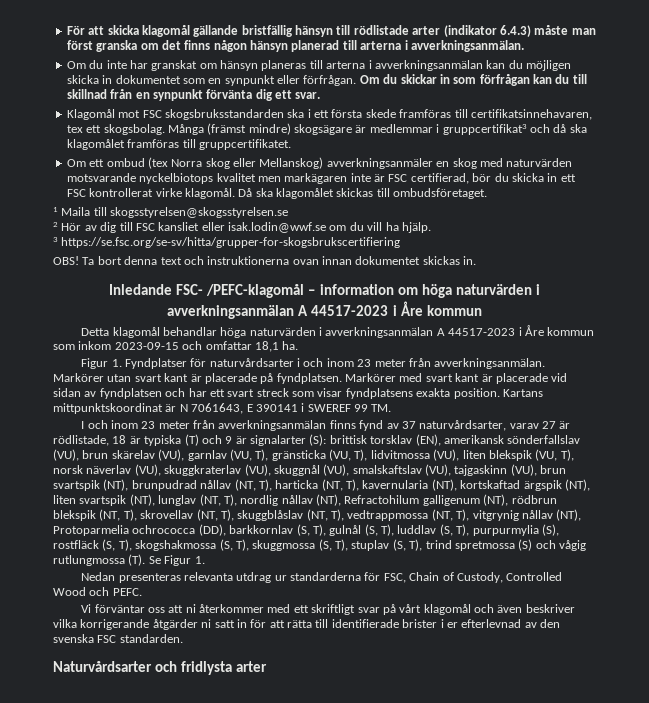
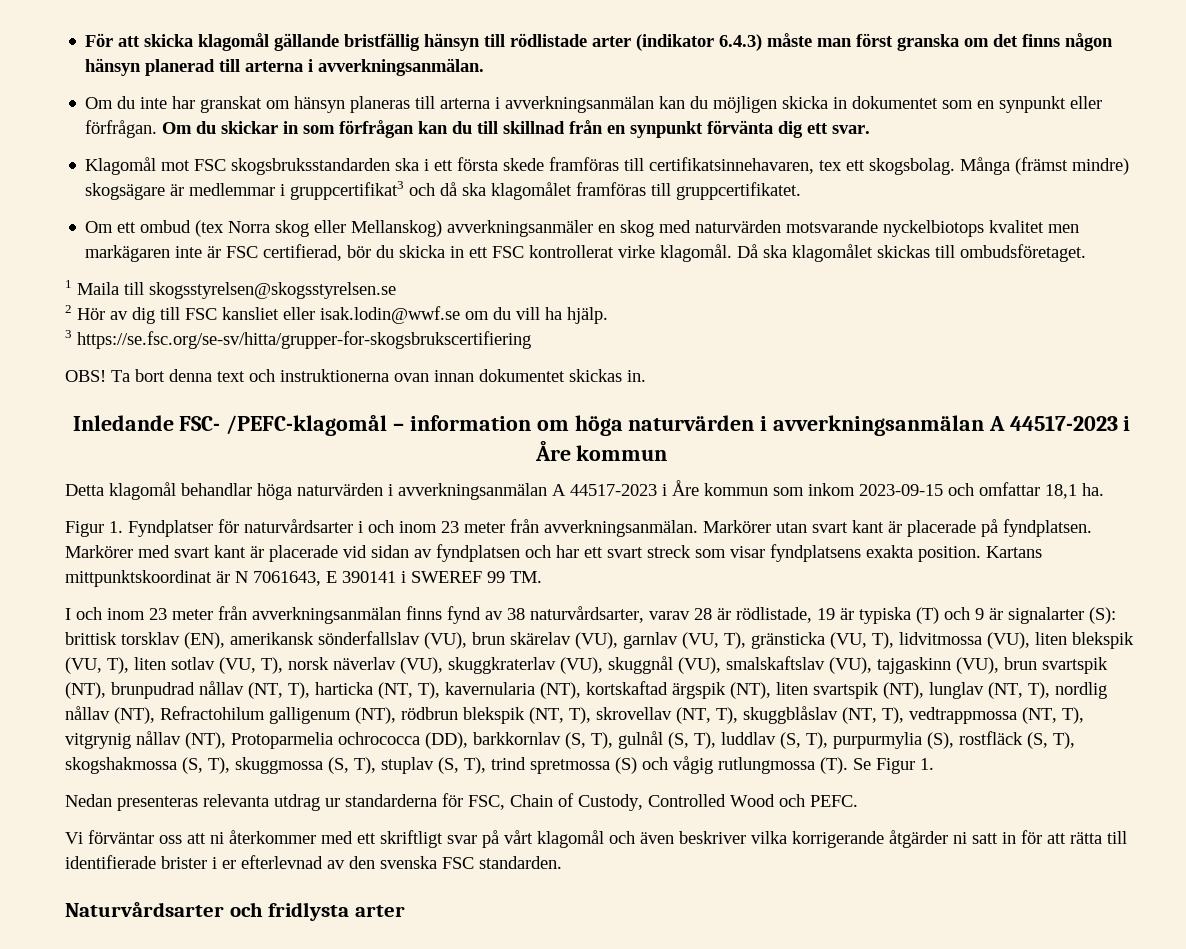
- I och inom 23 meter från avverkningsanmälan finns fynd av 37 naturvårdsarter, varav 27 är rödlistade, 18 är typiska (T) och 9 är signalarter (S):
+ I och inom 23 meter från avverkningsanmälan finns fynd av 38 naturvårdsarter, varav 28 är rödlistade, 19 är typiska (T) och 9 är signalarter (S):
- brittisk torsklav (EN), amerikansk sönderfallslav (VU), brun skärelav (VU), garnlav (VU, T), gränsticka (VU, T), lidvitmossa (VU), liten blekspik (VU, T), norsk näverlav (VU), skuggkraterlav (VU), skuggnål (VU), smalskaftslav (VU), tajgaskinn (VU), brun svartspik (NT), brunpudrad nållav (NT, T), harticka (NT, T), kavernularia (NT), kortskaftad ärgspik (NT), liten svartspik (NT), lunglav (NT, T), nordlig nållav (NT), Refractohilum galligenum (NT), rödbrun blekspik (NT, T), skrovellav (NT, T), skuggblåslav (NT, T), vedtrappmossa (NT, T), vitgrynig nållav (NT), Protoparmelia ochrococca (DD), barkkornlav (S, T), gulnål (S, T), luddlav (S, T), purpurmylia (S), rostfläck (S, T), skogshakmossa (S, T), skuggmossa (S, T), stuplav (S, T), trind spretmossa (S) och vågig rutlungmossa (T). Se Figur 1.
+ brittisk torsklav (EN), amerikansk sönderfallslav (VU), brun skärelav (VU), garnlav (VU, T), gränsticka (VU, T), lidvitmossa (VU), liten blekspik (VU, T), liten sotlav (VU, T), norsk näverlav (VU), skuggkraterlav (VU), skuggnål (VU), smalskaftslav (VU), tajgaskinn (VU), brun svartspik (NT), brunpudrad nållav (NT, T), harticka (NT, T), kavernularia (NT), kortskaftad ärgspik (NT), liten svartspik (NT), lunglav (NT, T), nordlig nållav (NT), Refractohilum galligenum (NT), rödbrun blekspik (NT, T), skrovellav (NT, T), skuggblåslav (NT, T), vedtrappmossa (NT, T), vitgrynig nållav (NT), Protoparmelia ochrococca (DD), barkkornlav (S, T), gulnål (S, T), luddlav (S, T), purpurmylia (S), rostfläck (S, T), skogshakmossa (S, T), skuggmossa (S, T), stuplav (S, T), trind spretmossa (S) och vågig rutlungmossa (T). Se Figur 1.

